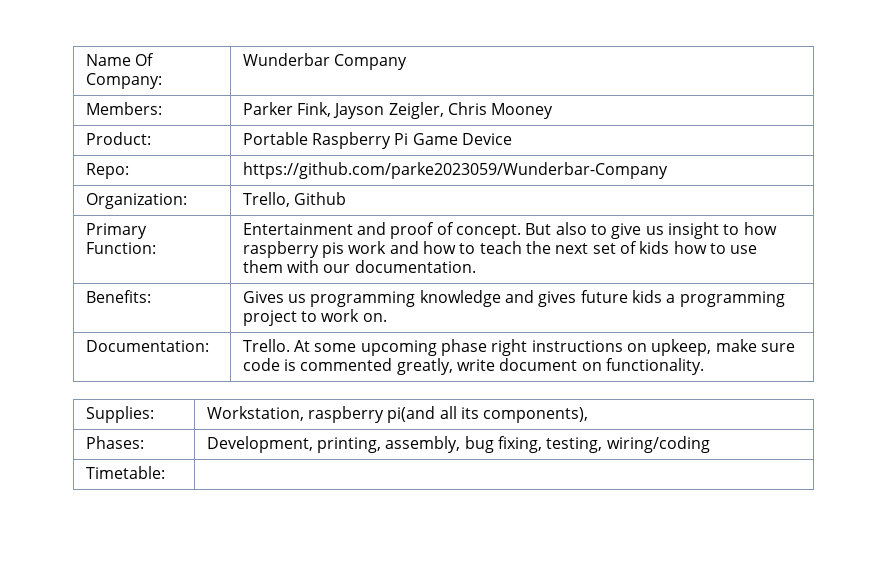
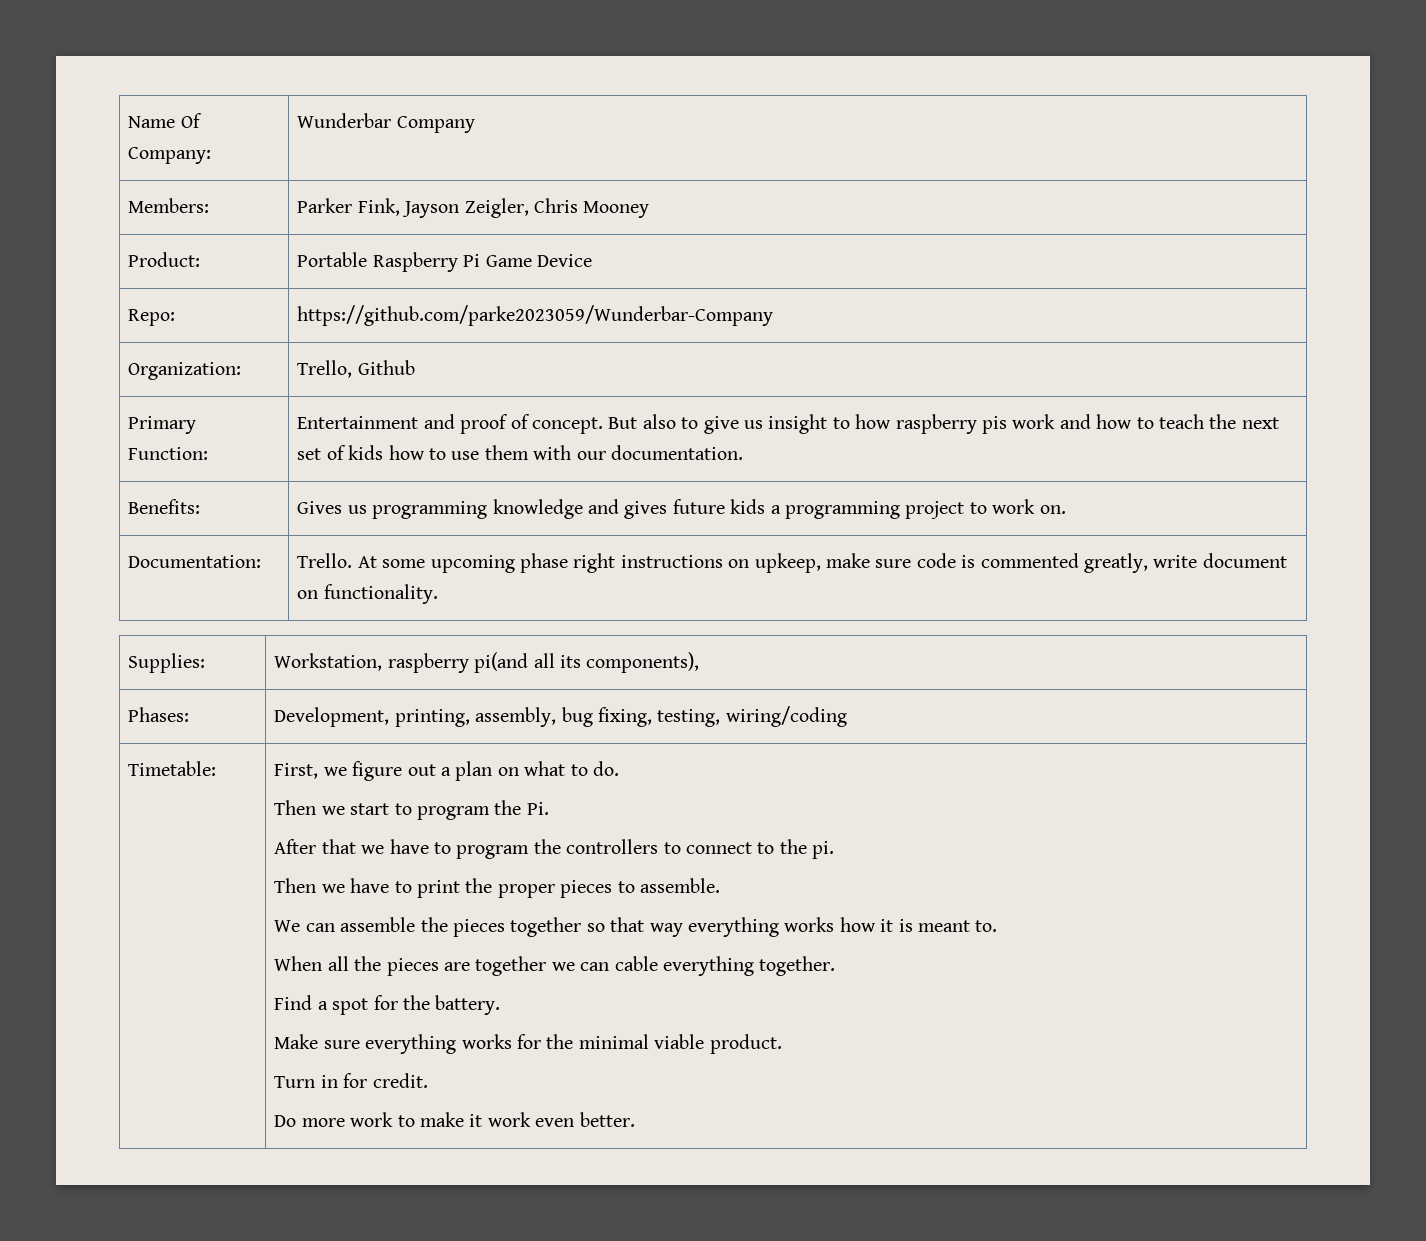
+ First, we figure out a plan on what to do.
+ Then we start to program the Pi.
+ After that we have to program the controllers to connect to the pi.
+ Then we have to print the proper pieces to assemble.
+ We can assemble the pieces together so that way everything works how it is meant to.
+ When all the pieces are together we can cable everything together.
+ Find a spot for the battery.
+ Make sure everything works for the minimal viable product.
+ Turn in for credit.
+ Do more work to make it work even better.

